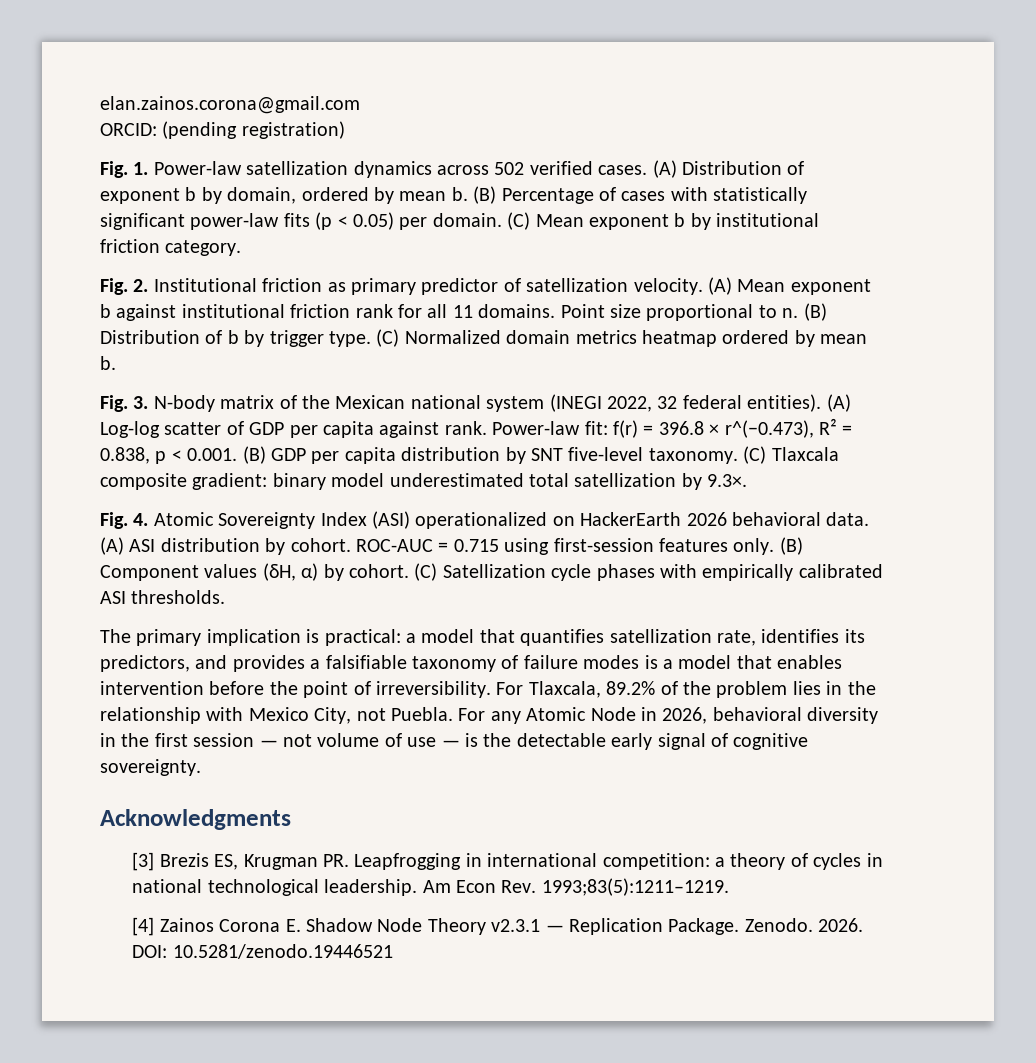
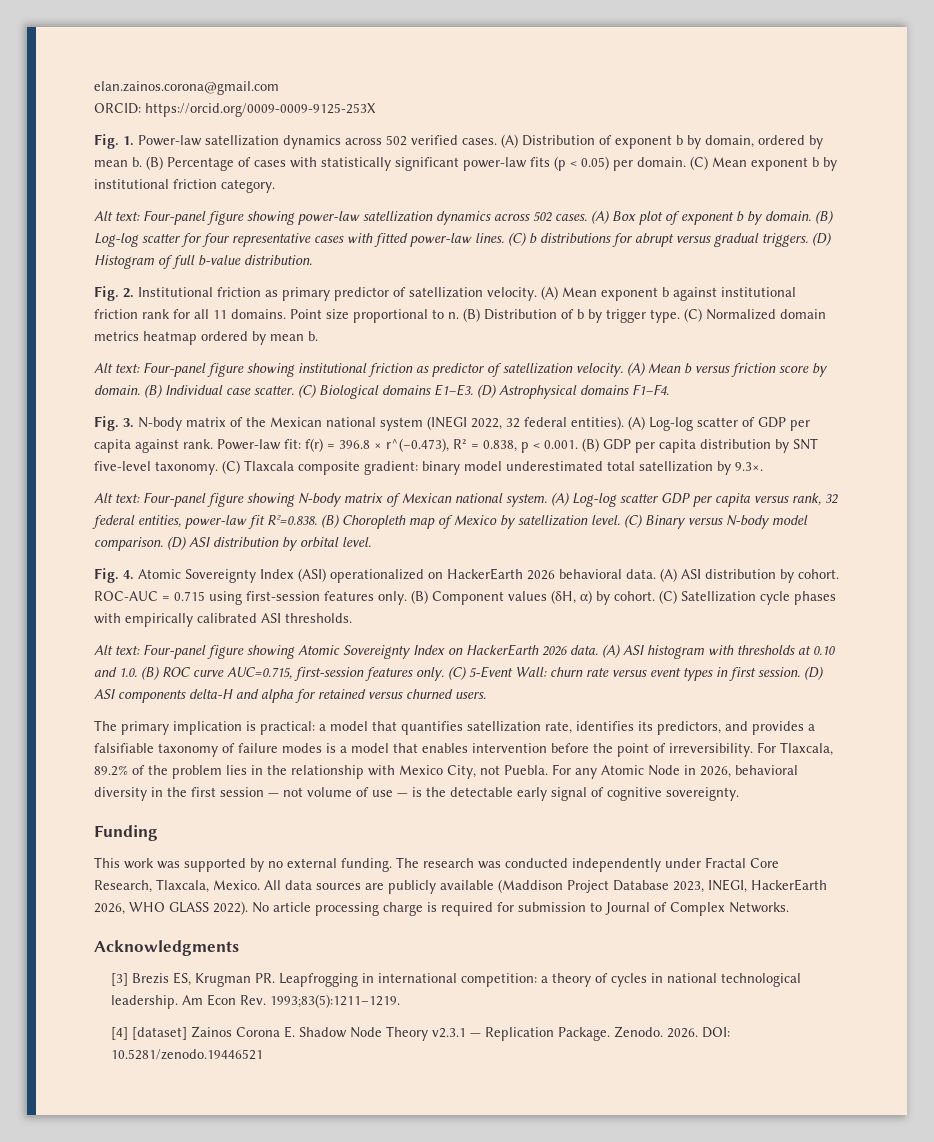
- ORCID: (pending registration)
+ ORCID: https://orcid.org/0009-0009-9125-253X
+ Alt text: Four-panel figure showing power-law satellization dynamics across 502 cases. (A) Box plot of exponent b by domain. (B) Log-log scatter for four representative cases with fitted power-law lines. (C) b distributions for abrupt versus gradual triggers. (D) Histogram of full b-value distribution.
+ Alt text: Four-panel figure showing institutional friction as predictor of satellization velocity. (A) Mean b versus friction score by domain. (B) Individual case scatter. (C) Biological domains E1–E3. (D) Astrophysical domains F1–F4.
+ Alt text: Four-panel figure showing N-body matrix of Mexican national system. (A) Log-log scatter GDP per capita versus rank, 32 federal entities, power-law fit R²=0.838. (B) Choropleth map of Mexico by satellization level. (C) Binary versus N-body model comparison. (D) ASI distribution by orbital level.
+ Alt text: Four-panel figure showing Atomic Sovereignty Index on HackerEarth 2026 data. (A) ASI histogram with thresholds at 0.10 and 1.0. (B) ROC curve AUC=0.715, first-session features only. (C) 5-Event Wall: churn rate versus event types in first session. (D) ASI components delta-H and alpha for retained versus churned users.
+ Funding
+ This work was supported by no external funding. The research was conducted independently under Fractal Core Research, Tlaxcala, Mexico. All data sources are publicly available (Maddison Project Database 2023, INEGI, HackerEarth 2026, WHO GLASS 2022). No article processing charge is required for submission to Journal of Complex Networks.
- [4] Zainos Corona E. Shadow Node Theory v2.3.1 — Replication Package.
+ [4] [dataset] Zainos Corona E. Shadow Node Theory v2.3.1 — Replication Package.

